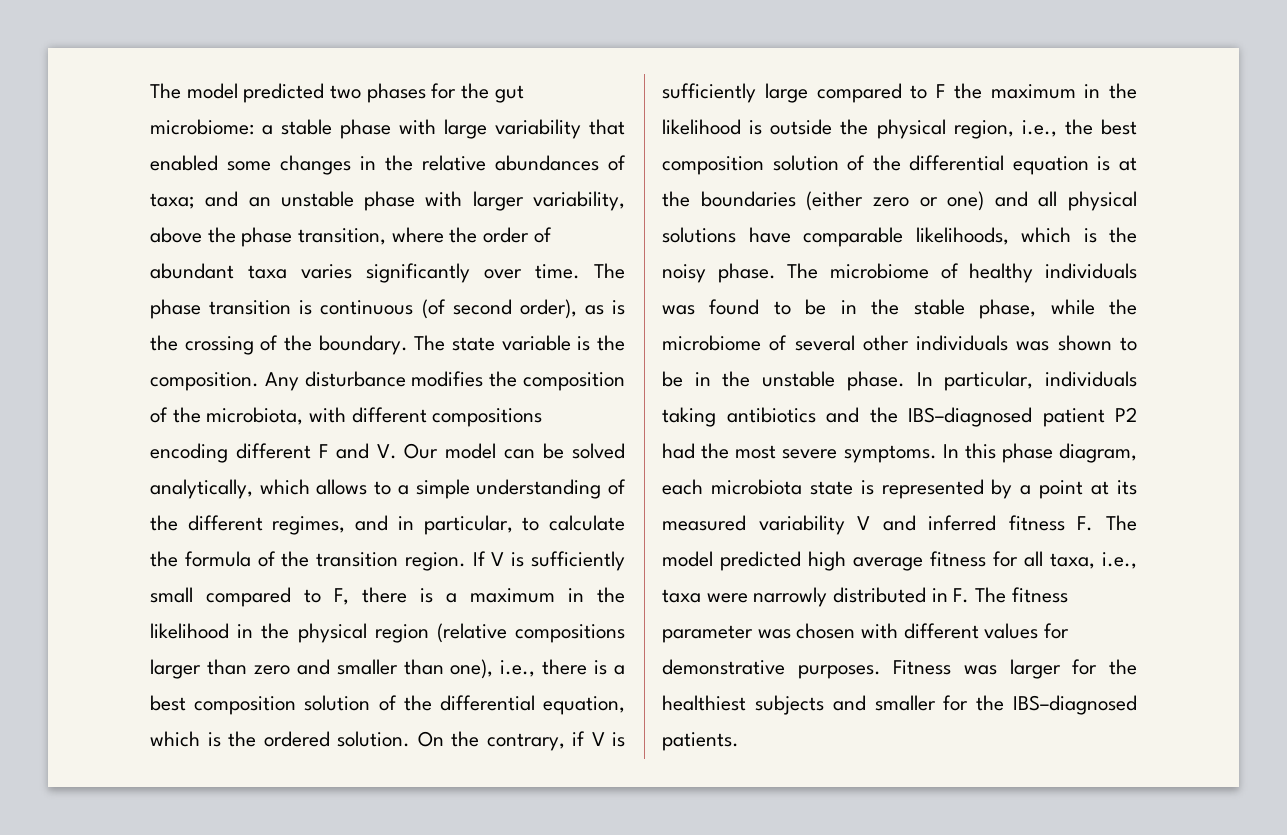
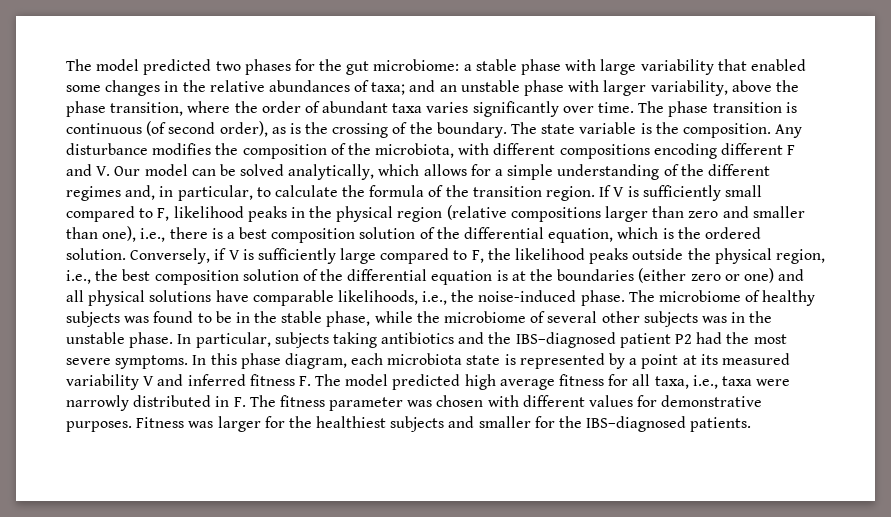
- Any disturbance modifies the composition of the microbiota, with different compositions encoding different F and V. Our model can be solved analytically, which allows to a simple understanding of the different regimes, and in particular, to calculate the formula of the transition region.
+ Any disturbance modifies the composition of the microbiota, with different compositions encoding different F and V. Our model can be solved analytically, which allows for a simple understanding of the different regimes and, in particular, to calculate the formula of the transition region.
- If V is sufficiently small compared to F, there is a maximum in the likelihood in the physical region (relative compositions larger than zero and smaller than one), i.e., there is a best composition solution of the differential equation, which is the ordered solution.
+ If V is sufficiently small compared to F, likelihood peaks in the physical region (relative compositions larger than zero and smaller than one), i.e., there is a best composition solution of the differential equation, which is the ordered solution.
- On the contrary, if V is sufficiently large compared to F the maximum in the likelihood is outside the physical region, i.e., the best composition solution of the differential equation is at the boundaries (either zero or one) and all physical solutions have comparable likelihoods, which is the noisy phase.
+ Conversely, if V is sufficiently large compared to F, the likelihood peaks outside the physical region, i.e., the best composition solution of the differential equation is at the boundaries (either zero or one) and all physical solutions have comparable likelihoods, i.e., the noise-induced phase.
- The microbiome of healthy individuals was found to be in the stable phase, while the microbiome of several other individuals was shown to be in the unstable phase.
+ The microbiome of healthy subjects was found to be in the stable phase, while the microbiome of several other subjects was in the unstable phase.
- In particular, individuals taking antibiotics and the IBS–diagnosed patient P2 had the most severe symptoms.
+ In particular, subjects taking antibiotics and the IBS–diagnosed patient P2 had the most severe symptoms.

